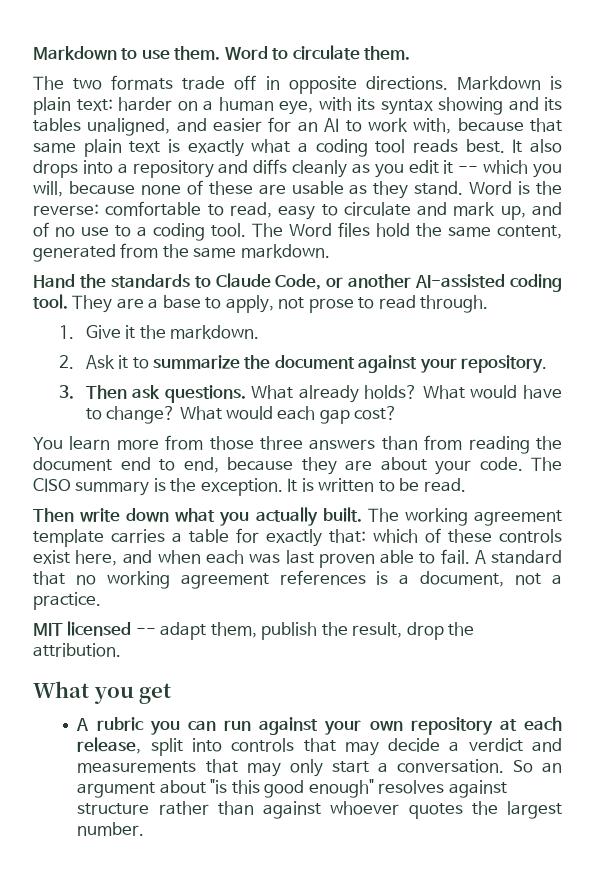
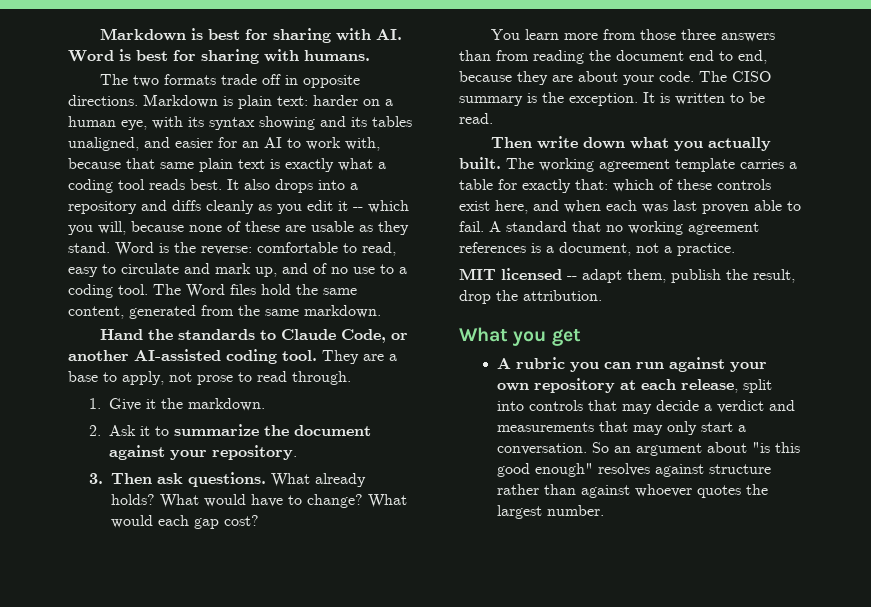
- Markdown to use them. Word to circulate them.
+ Markdown is best for sharing with AI. Word is best for sharing with humans.

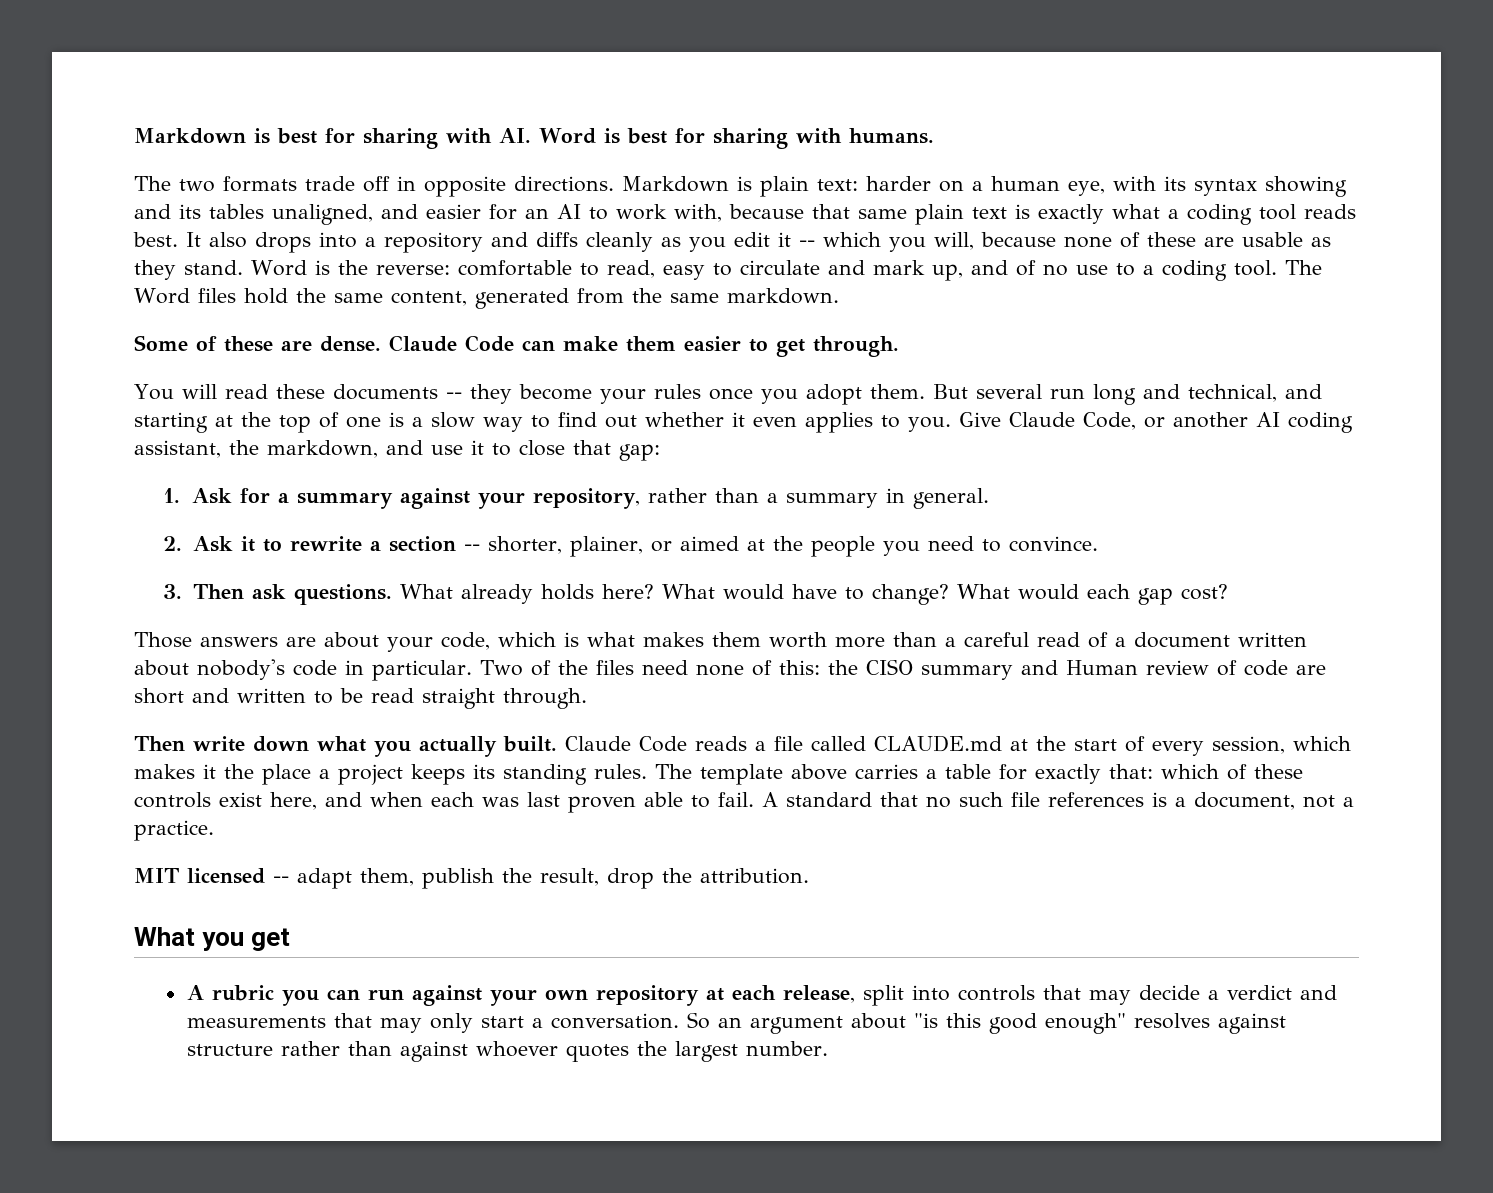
- Hand the standards to Claude Code, or another AI-assisted coding tool. They are a base to apply, not prose to read through.
- 1. Give it the markdown.
- 2. Ask it to summarize the document against your repository.
+ Some of these are dense. Claude Code can make them easier to get through.
+ You will read these documents -- they become your rules once you adopt them. But several run long and technical, and starting at the top of one is a slow way to find out whether it even applies to you. Give Claude Code, or another AI coding assistant, the markdown, and use it to close that gap:
+ 1. Ask for a summary against your repository, rather than a summary in general.
+ 2. Ask it to rewrite a section -- shorter, plainer, or aimed at the people you need to convince.
- What already holds?
+ What already holds here?
- You learn more from those three answers than from reading the document end to end, because they are about your code. The CISO summary is the exception. It is written to be read.
+ Those answers are about your code, which is what makes them worth more than a careful read of a document written about nobody's code in particular. Two of the files need none of this: the CISO summary and Human review of code are short and written to be read straight through.
- The working agreement template carries a table for exactly that: which of these controls exist here, and when each was last proven able to fail.
+ Claude Code reads a file called CLAUDE.md at the start of every session, which makes it the place a project keeps its standing rules. The template above carries a table for exactly that: which of these controls exist here, and when each was last proven able to fail.
- A standard that no working agreement references is a document, not a practice.
+ A standard that no such file references is a document, not a practice.

